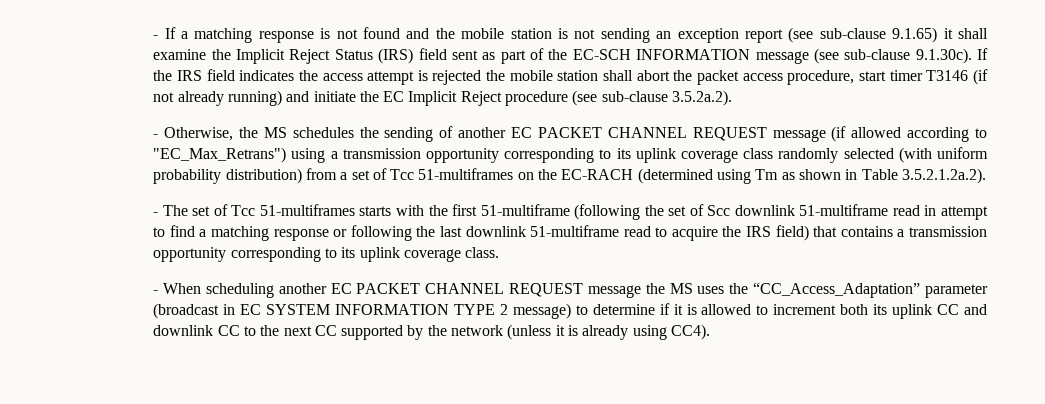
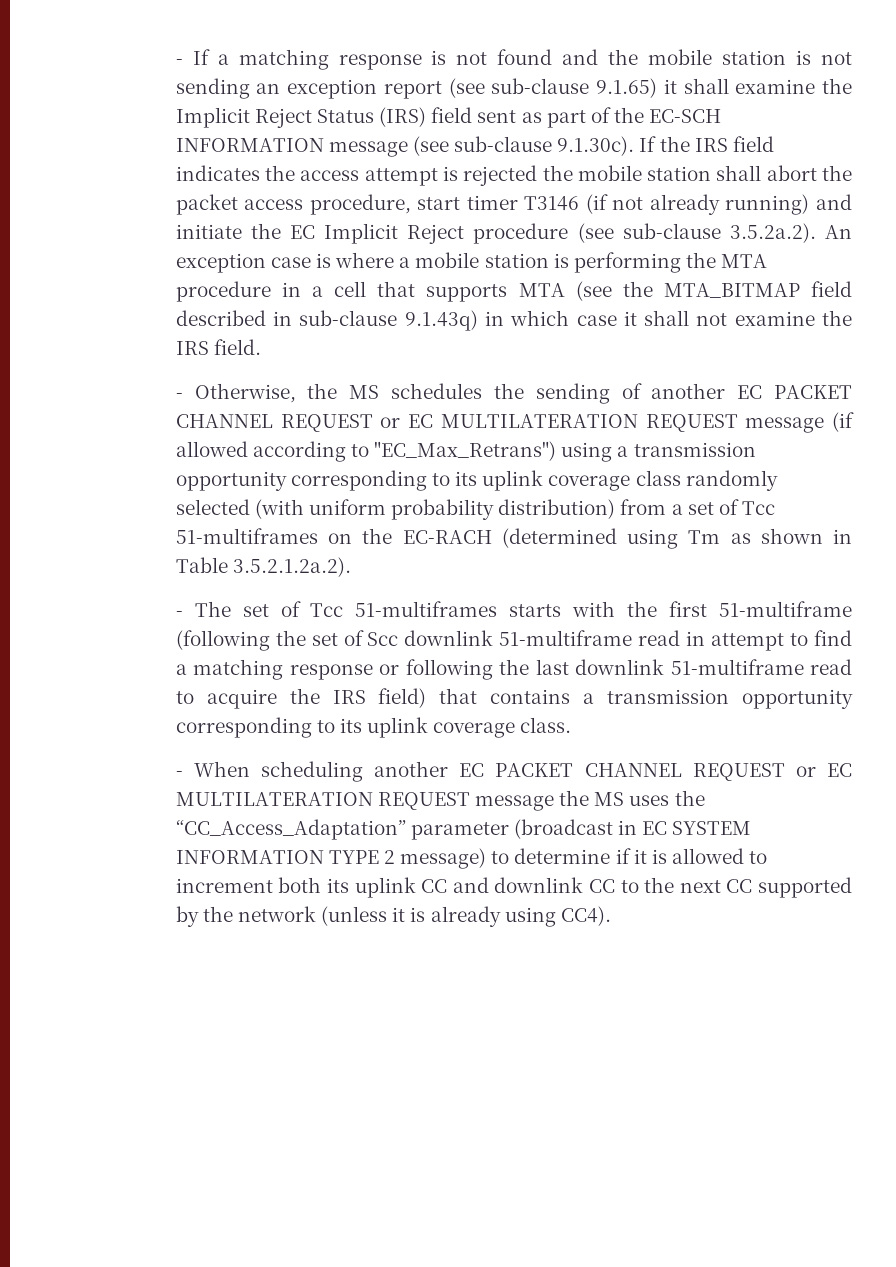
- - If a matching response is not found and the mobile station is not sending an exception report (see sub-clause 9.1.65) it shall examine the Implicit Reject Status (IRS) field sent as part of the EC-SCH INFORMATION message (see sub-clause 9.1.30c). If the IRS field indicates the access attempt is rejected the mobile station shall abort the packet access procedure, start timer T3146 (if not already running) and initiate the EC Implicit Reject procedure (see sub-clause 3.5.2a.2).
+ - If a matching response is not found and the mobile station is not sending an exception report (see sub-clause 9.1.65) it shall examine the Implicit Reject Status (IRS) field sent as part of the EC-SCH INFORMATION message (see sub-clause 9.1.30c). If the IRS field indicates the access attempt is rejected the mobile station shall abort the packet access procedure, start timer T3146 (if not already running) and initiate the EC Implicit Reject procedure (see sub-clause 3.5.2a.2). An exception case is where a mobile station is performing the MTA procedure in a cell that supports MTA (see the MTA_BITMAP field described in sub-clause 9.1.43q) in which case it shall not examine the IRS field.
- - Otherwise, the MS schedules the sending of another EC PACKET CHANNEL REQUEST message (if allowed according to "EC_Max_Retrans") using a transmission opportunity corresponding to its uplink coverage class randomly selected (with uniform probability distribution) from a set of Tcc 51-multiframes on the EC-RACH (determined using Tm as shown in Table 3.5.2.1.2a.2).
+ - Otherwise, the MS schedules the sending of another EC PACKET CHANNEL REQUEST or EC MULTILATERATION REQUEST message (if allowed according to "EC_Max_Retrans") using a transmission opportunity corresponding to its uplink coverage class randomly selected (with uniform probability distribution) from a set of Tcc 51-multiframes on the EC-RACH (determined using Tm as shown in Table 3.5.2.1.2a.2).
- - When scheduling another EC PACKET CHANNEL REQUEST message the MS uses the “CC_Access_Adaptation” parameter (broadcast in EC SYSTEM INFORMATION TYPE 2 message) to determine if it is allowed to increment both its uplink CC and downlink CC to the next CC supported by the network (unless it is already using CC4).
+ - When scheduling another EC PACKET CHANNEL REQUEST or EC MULTILATERATION REQUEST message the MS uses the “CC_Access_Adaptation” parameter (broadcast in EC SYSTEM INFORMATION TYPE 2 message) to determine if it is allowed to increment both its uplink CC and downlink CC to the next CC supported by the network (unless it is already using CC4).

